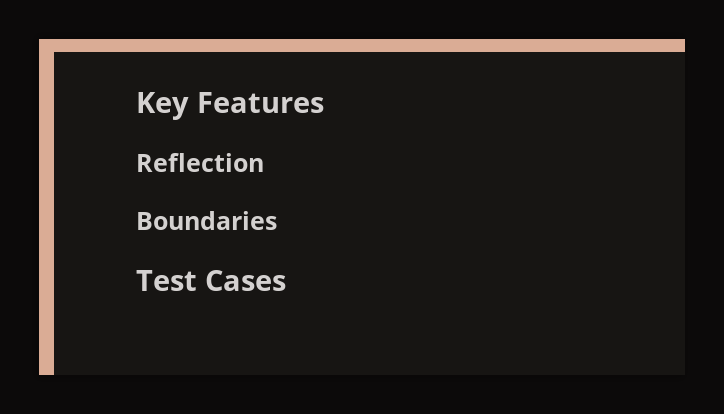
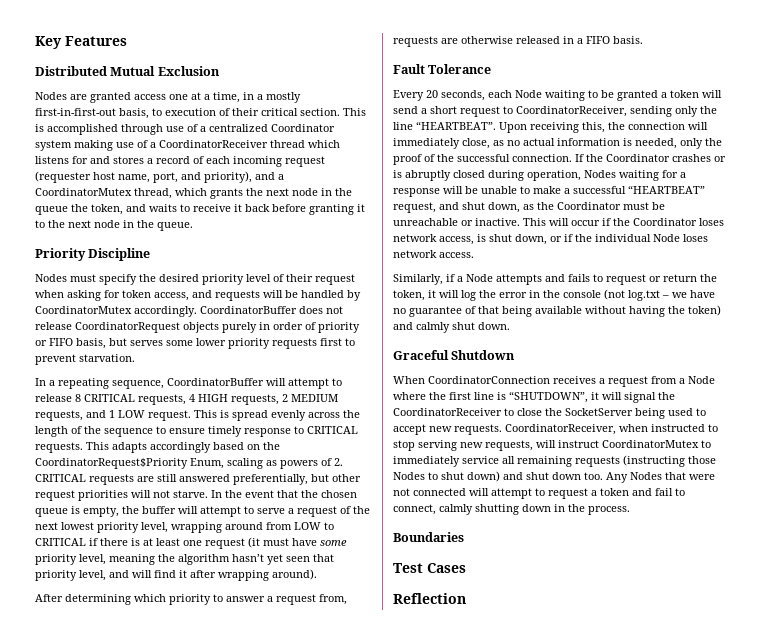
- Reflection
+ Distributed Mutual Exclusion
+ Nodes are granted access one at a time, in a mostly first-in-first-out basis, to execution of their critical section. This is accomplished through use of a centralized Coordinator system making use of a CoordinatorReceiver thread which listens for and stores a record of each incoming request (requester host name, port, and priority), and a CoordinatorMutex thread, which grants the next node in the queue the token, and waits to receive it back before granting it to the next node in the queue.
+ Priority Discipline
+ Nodes must specify the desired priority level of their request when asking for token access, and requests will be handled by CoordinatorMutex accordingly. CoordinatorBuffer does not release CoordinatorRequest objects purely in order of priority or FIFO basis, but serves some lower priority requests first to prevent starvation.
+ In a repeating sequence, CoordinatorBuffer will attempt to release 8 CRITICAL requests, 4 HIGH requests, 2 MEDIUM requests, and 1 LOW request. This is spread evenly across the length of the sequence to ensure timely response to CRITICAL requests. This adapts accordingly based on the CoordinatorRequest$Priority Enum, scaling as powers of 2. CRITICAL requests are still answered preferentially, but other request priorities will not starve. In the event that the chosen queue is empty, the buffer will attempt to serve a request of the next lowest priority level, wrapping around from LOW to CRITICAL if there is at least one request (it must have some priority level, meaning the algorithm hasn’t yet seen that priority level, and will find it after wrapping around).
+ After determining which priority to answer a request from, requests are otherwise released in a FIFO basis.
+ Fault Tolerance
+ Every 20 seconds, each Node waiting to be granted a token will send a short request to CoordinatorReceiver, sending only the line “HEARTBEAT”. Upon receiving this, the connection will immediately close, as no actual information is needed, only the proof of the successful connection. If the Coordinator crashes or is abruptly closed during operation, Nodes waiting for a response will be unable to make a successful “HEARTBEAT” request, and shut down, as the Coordinator must be unreachable or inactive. This will occur if the Coordinator loses network access, is shut down, or if the individual Node loses network access.
+ Similarly, if a Node attempts and fails to request or return the token, it will log the error in the console (not log.txt – we have no guarantee of that being available without having the token) and calmly shut down.
+ Graceful Shutdown
+ When CoordinatorConnection receives a request from a Node where the first line is “SHUTDOWN”, it will signal the CoordinatorReceiver to close the SocketServer being used to accept new requests. CoordinatorReceiver, when instructed to stop serving new requests, will instruct CoordinatorMutex to immediately service all remaining requests (instructing those Nodes to shut down) and shut down too. Any Nodes that were not connected will attempt to request a token and fail to connect, calmly shutting down in the process.
+ Reflection

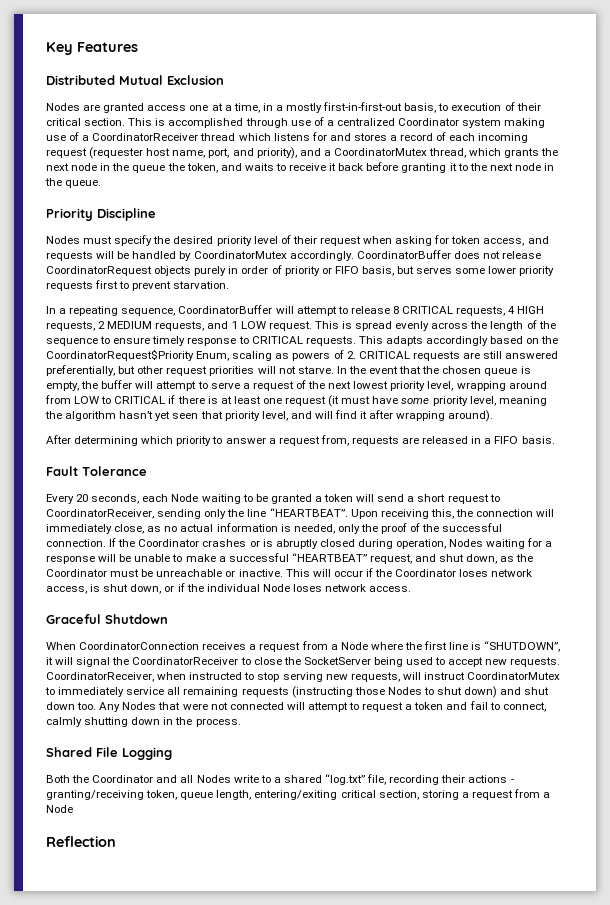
- After determining which priority to answer a request from, requests are otherwise released in a FIFO basis.
+ After determining which priority to answer a request from, requests are released in a FIFO basis.
- Similarly, if a Node attempts and fails to request or return the token, it will log the error in the console (not log.txt – we have no guarantee of that being available without having the token) and calmly shut down.
- Boundaries
- Test Cases
+ Shared File Logging
+ Both the Coordinator and all Nodes write to a shared “log.txt” file, recording their actions - granting/receiving token, queue length, entering/exiting critical section, storing a request from a Node

